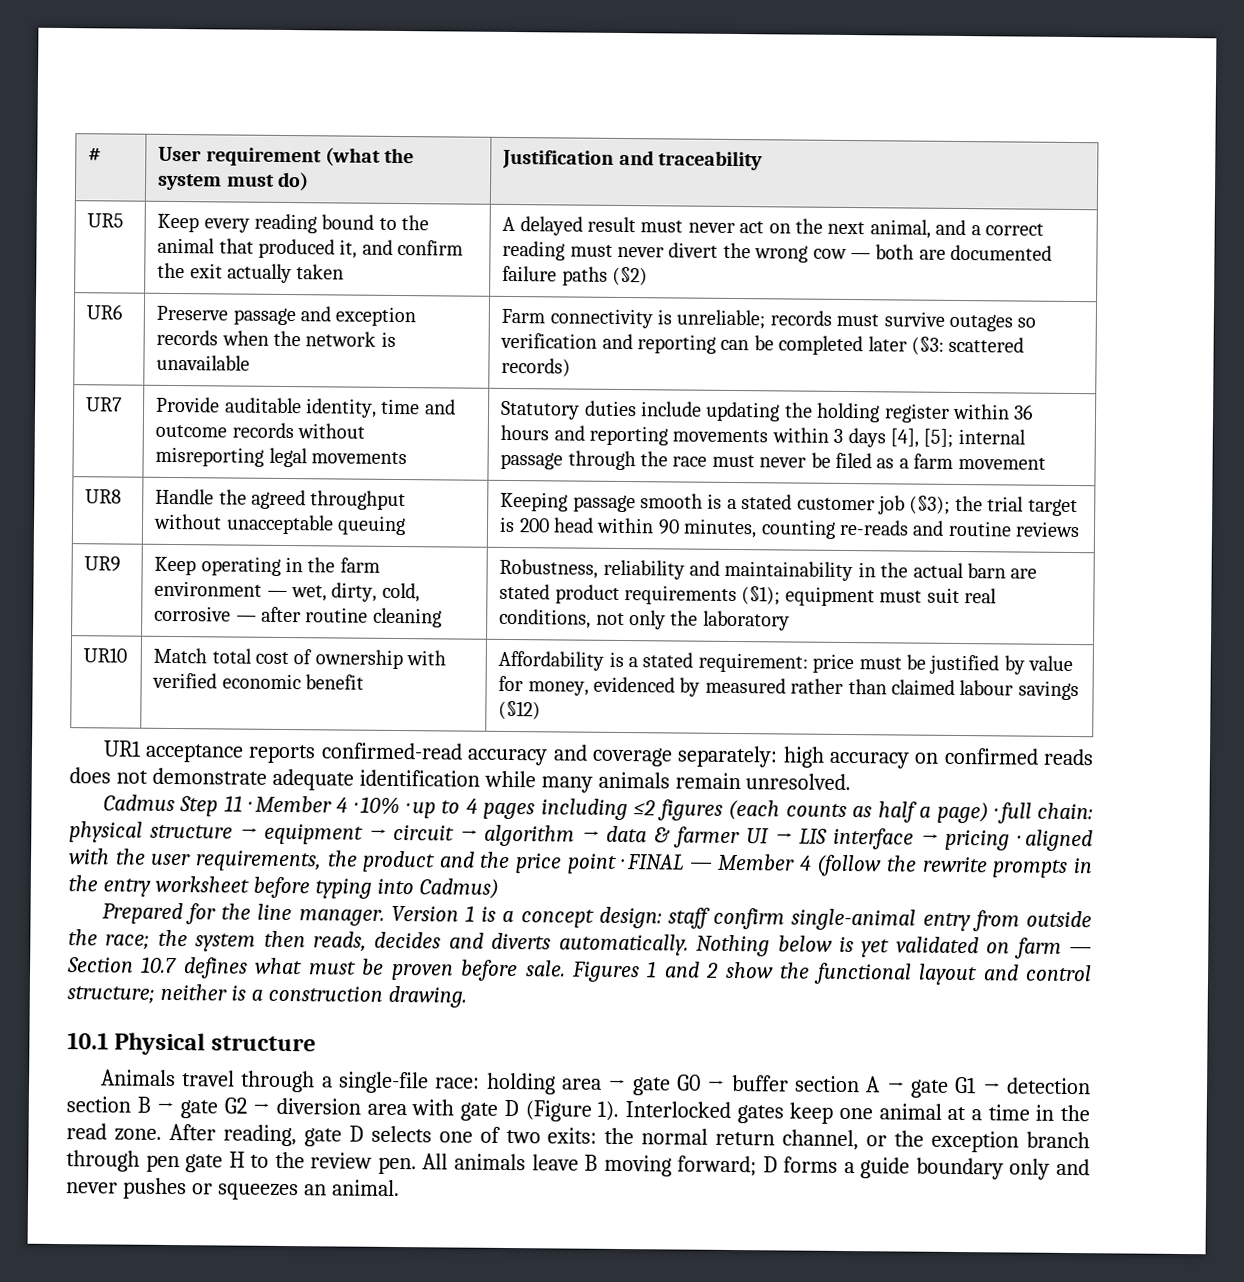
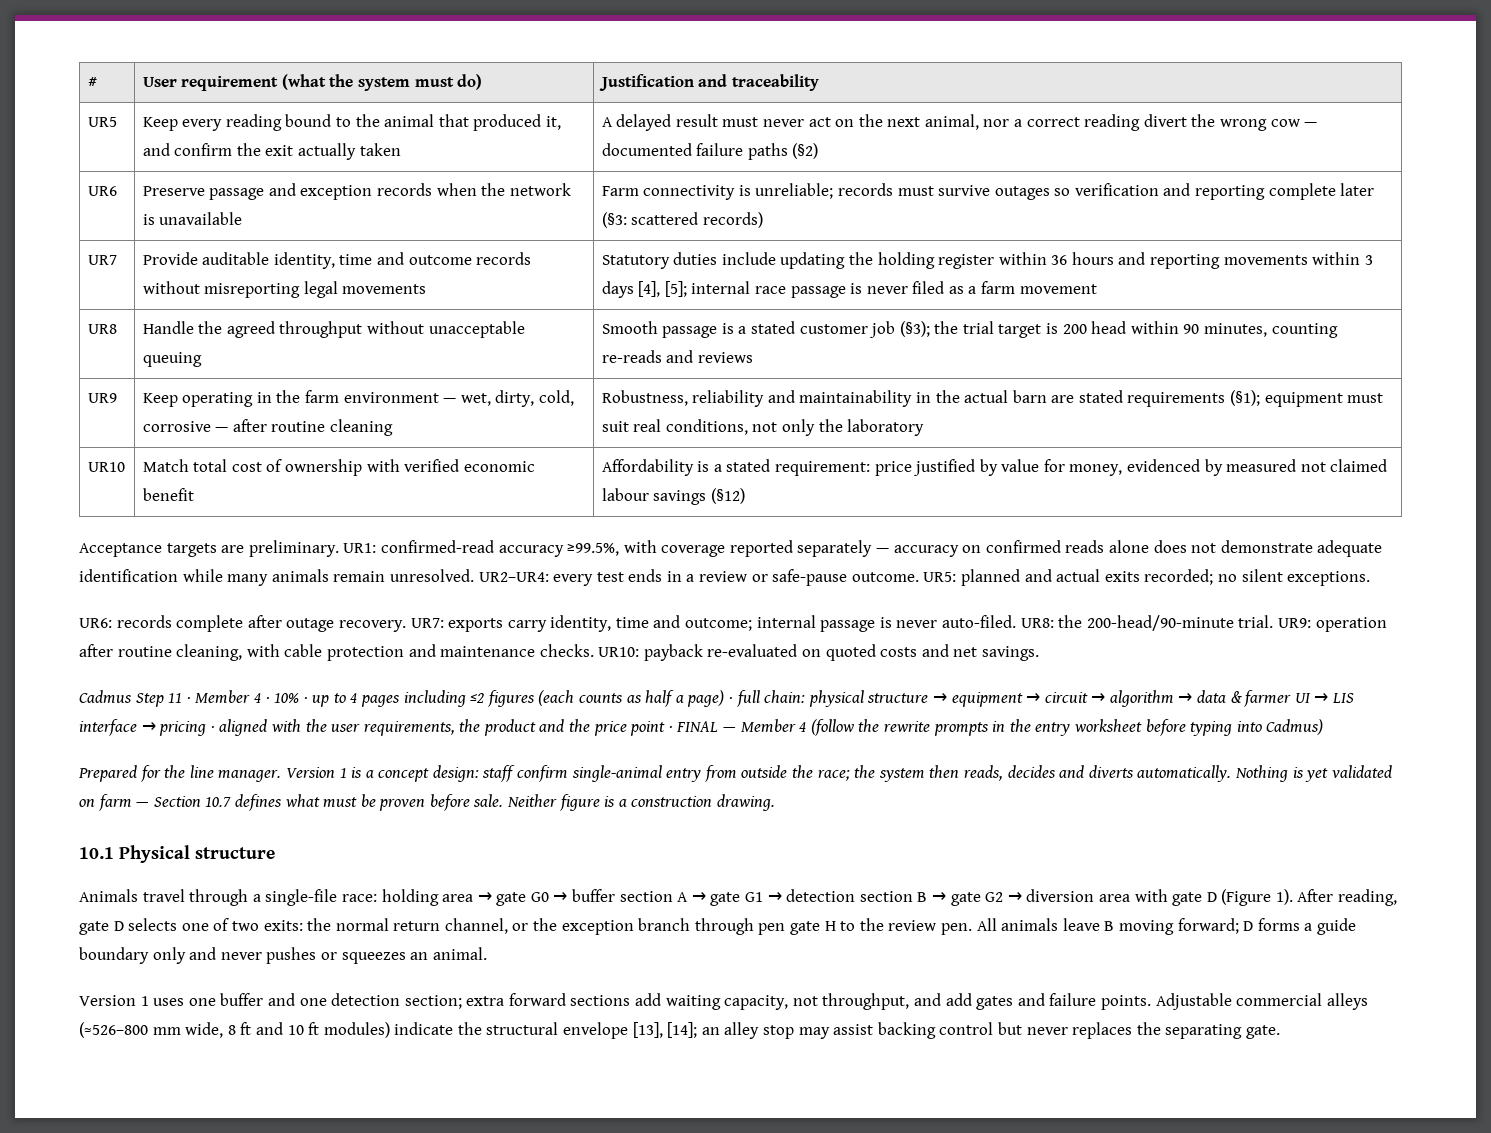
- A delayed result must never act on the next animal, and a correct reading must never divert the wrong cow — both are documented failure paths (§2)
+ A delayed result must never act on the next animal, nor a correct reading divert the wrong cow — documented failure paths (§2)
- UR6 | Preserve passage and exception records when the network is unavailable | Farm connectivity is unreliable; records must survive outages so verification and reporting can be completed later (§3: scattered records)
+ UR6 | Preserve passage and exception records when the network is unavailable | Farm connectivity is unreliable; records must survive outages so verification and reporting complete later (§3: scattered records)
- Statutory duties include updating the holding register within 36 hours and reporting movements within 3 days [4], [5]; internal passage through the race must never be filed as a farm movement
+ Statutory duties include updating the holding register within 36 hours and reporting movements within 3 days [4], [5]; internal race passage is never filed as a farm movement
- UR8 | Handle the agreed throughput without unacceptable queuing | Keeping passage smooth is a stated customer job (§3); the trial target is 200 head within 90 minutes, counting re-reads and routine reviews
+ UR8 | Handle the agreed throughput without unacceptable queuing | Smooth passage is a stated customer job (§3); the trial target is 200 head within 90 minutes, counting re-reads and reviews
- UR9 | Keep operating in the farm environment — wet, dirty, cold, corrosive — after routine cleaning | Robustness, reliability and maintainability in the actual barn are stated product requirements (§1); equipment must suit real conditions, not only the laboratory
+ UR9 | Keep operating in the farm environment — wet, dirty, cold, corrosive — after routine cleaning | Robustness, reliability and maintainability in the actual barn are stated requirements (§1); equipment must suit real conditions, not only the laboratory
- UR10 | Match total cost of ownership with verified economic benefit | Affordability is a stated requirement: price must be justified by value for money, evidenced by measured rather than claimed labour savings (§12)
+ UR10 | Match total cost of ownership with verified economic benefit | Affordability is a stated requirement: price justified by value for money, evidenced by measured not claimed labour savings (§12)
- UR1 acceptance reports confirmed-read accuracy and coverage separately: high accuracy on confirmed reads does not demonstrate adequate identification while many animals remain unresolved.
+ Acceptance targets are preliminary. UR1: confirmed-read accuracy ≥99.5%, with coverage reported separately — accuracy on confirmed reads alone does not demonstrate adequate identification while many animals remain unresolved. UR2–UR4: every test ends in a review or safe-pause outcome. UR5: planned and actual exits recorded; no silent exceptions.
+ UR6: records complete after outage recovery. UR7: exports carry identity, time and outcome; internal passage is never auto-filed. UR8: the 200-head/90-minute trial. UR9: operation after routine cleaning, with cable protection and maintenance checks. UR10: payback re-evaluated on quoted costs and net savings.
- Nothing below is yet validated on farm — Section 10.7 defines what must be proven before sale.
+ Nothing is yet validated on farm — Section 10.7 defines what must be proven before sale.
- Figures 1 and 2 show the functional layout and control structure; neither is a construction drawing.
+ Neither figure is a construction drawing.
- Interlocked gates keep one animal at a time in the read zone.
+ Version 1 uses one buffer and one detection section; extra forward sections add waiting capacity, not throughput, and add gates and failure points. Adjustable commercial alleys (≈526–800 mm wide, 8 ft and 10 ft modules) indicate the structural envelope [13], [14]; an alley stop may assist backing control but never replaces the separating gate.

